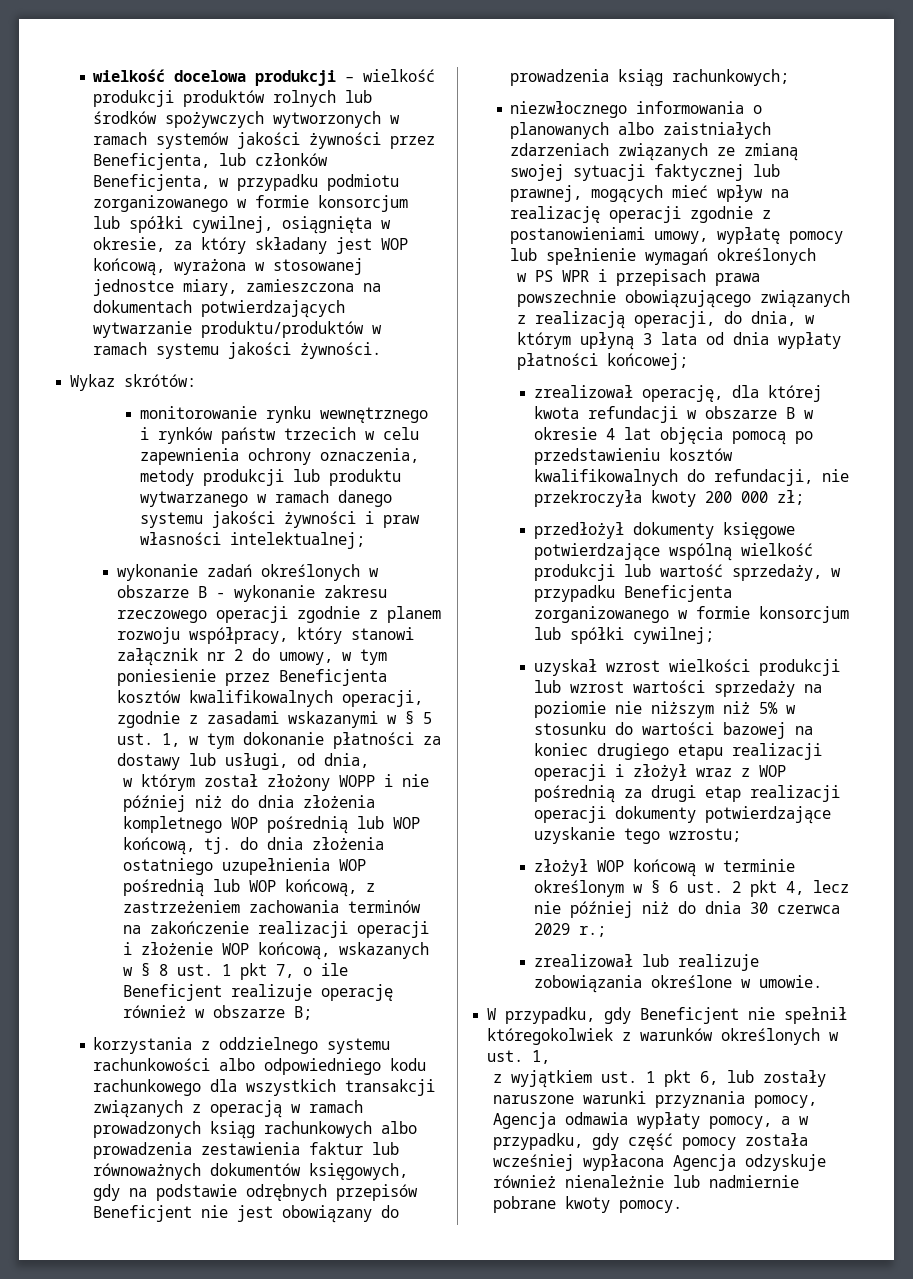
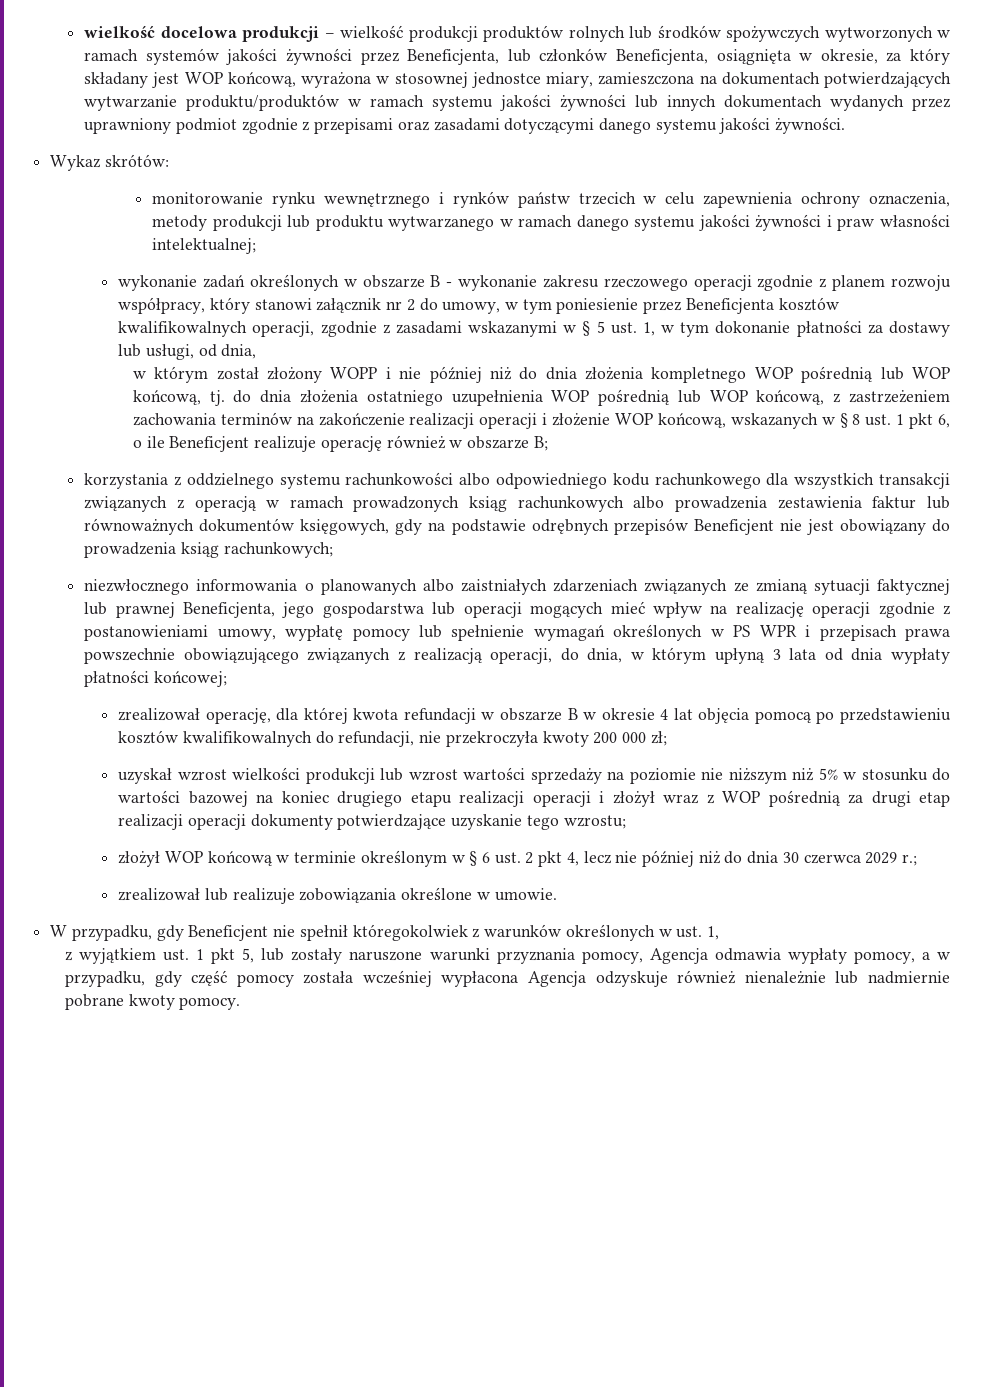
- wielkość docelowa produkcji – wielkość produkcji produktów rolnych lub środków spożywczych wytworzonych w ramach systemów jakości żywności przez Beneficjenta, lub członków Beneficjenta, w przypadku podmiotu zorganizowanego w formie konsorcjum lub spółki cywilnej, osiągnięta w okresie, za który składany jest WOP końcową, wyrażona w stosowanej jednostce miary, zamieszczona na dokumentach potwierdzających wytwarzanie produktu/produktów w ramach systemu jakości żywności.
+ wielkość docelowa produkcji – wielkość produkcji produktów rolnych lub środków spożywczych wytworzonych w ramach systemów jakości żywności przez Beneficjenta, lub członków Beneficjenta, osiągnięta w okresie, za który składany jest WOP końcową, wyrażona w stosownej jednostce miary, zamieszczona na dokumentach potwierdzających wytwarzanie produktu/produktów w ramach systemu jakości żywności lub innych dokumentach wydanych przez uprawniony podmiot zgodnie z przepisami oraz zasadami dotyczącymi danego systemu jakości żywności.
- w którym został złożony WOPP i nie później niż do dnia złożenia kompletnego WOP pośrednią lub WOP końcową, tj. do dnia złożenia ostatniego uzupełnienia WOP pośrednią lub WOP końcową, z zastrzeżeniem zachowania terminów na zakończenie realizacji operacji i złożenie WOP końcową, wskazanych w § 8 ust. 1 pkt 7, o ile Beneficjent realizuje operację również w obszarze B;
+ w którym został złożony WOPP i nie później niż do dnia złożenia kompletnego WOP pośrednią lub WOP końcową, tj. do dnia złożenia ostatniego uzupełnienia WOP pośrednią lub WOP końcową, z zastrzeżeniem zachowania terminów na zakończenie realizacji operacji i złożenie WOP końcową, wskazanych w § 8 ust. 1 pkt 6, o ile Beneficjent realizuje operację również w obszarze B;
- niezwłocznego informowania o planowanych albo zaistniałych zdarzeniach związanych ze zmianą swojej sytuacji faktycznej lub prawnej, mogących mieć wpływ na realizację operacji zgodnie z postanowieniami umowy, wypłatę pomocy lub spełnienie wymagań określonych
- w PS WPR i przepisach prawa powszechnie obowiązującego związanych z realizacją operacji, do dnia, w którym upłyną 3 lata od dnia wypłaty płatności końcowej;
+ niezwłocznego informowania o planowanych albo zaistniałych zdarzeniach związanych ze zmianą sytuacji faktycznej lub prawnej Beneficjenta, jego gospodarstwa lub operacji mogących mieć wpływ na realizację operacji zgodnie z postanowieniami umowy, wypłatę pomocy lub spełnienie wymagań określonych w PS WPR i przepisach prawa powszechnie obowiązującego związanych z realizacją operacji, do dnia, w którym upłyną 3 lata od dnia wypłaty płatności końcowej;
- przedłożył dokumenty księgowe potwierdzające wspólną wielkość produkcji lub wartość sprzedaży, w przypadku Beneficjenta zorganizowanego w formie konsorcjum lub spółki cywilnej;
- z wyjątkiem ust. 1 pkt 6, lub zostały naruszone warunki przyznania pomocy, Agencja odmawia wypłaty pomocy, a w przypadku, gdy część pomocy została wcześniej wypłacona Agencja odzyskuje również nienależnie lub nadmiernie pobrane kwoty pomocy.
+ z wyjątkiem ust. 1 pkt 5, lub zostały naruszone warunki przyznania pomocy, Agencja odmawia wypłaty pomocy, a w przypadku, gdy część pomocy została wcześniej wypłacona Agencja odzyskuje również nienależnie lub nadmiernie pobrane kwoty pomocy.

